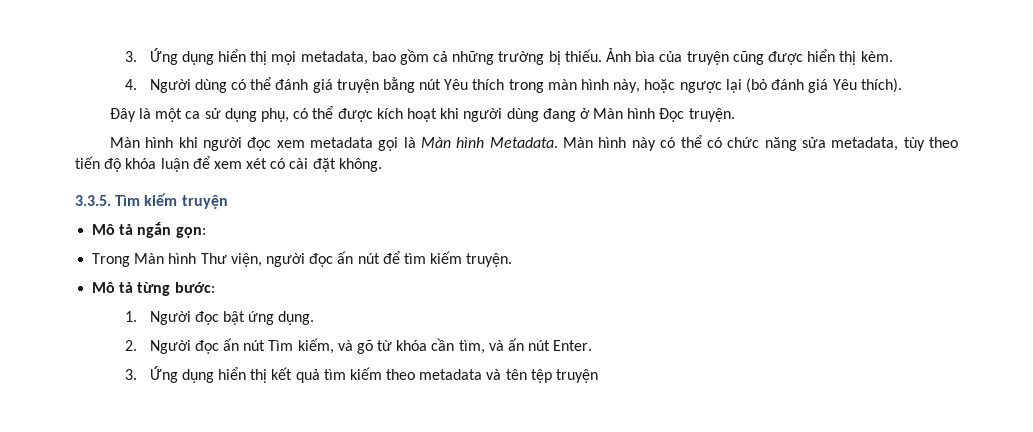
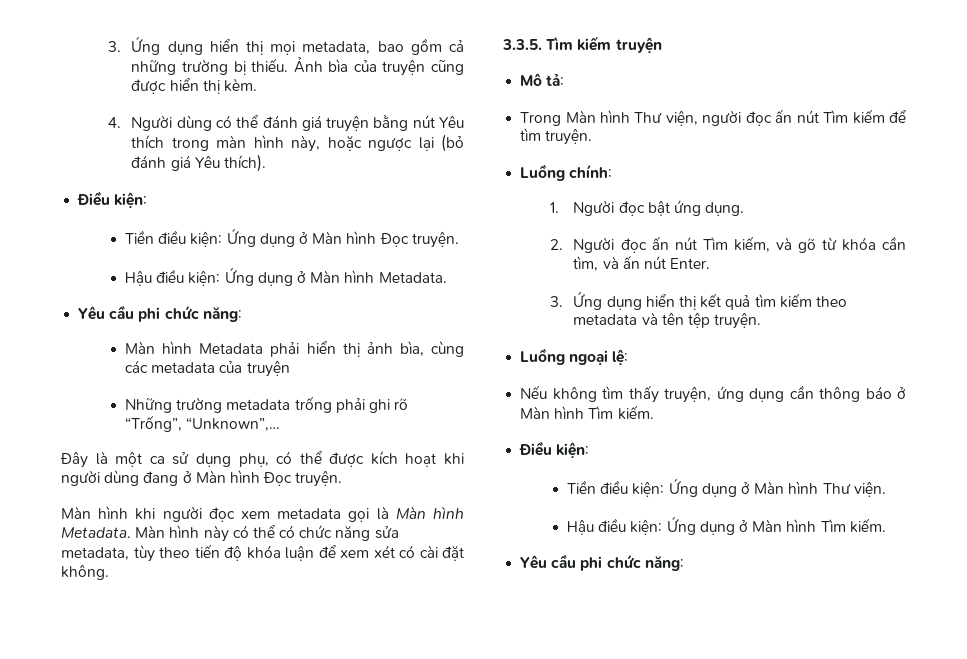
  4. Người dùng có thể đánh giá truyện bằng nút Yêu thích trong màn hình này, hoặc ngược lại (bỏ đánh giá Yêu thích).
+ Điều kiện:
+ Tiền điều kiện: Ứng dụng ở Màn hình Đọc truyện.
+ Hậu điều kiện: Ứng dụng ở Màn hình Metadata.
+ Yêu cầu phi chức năng:
+ Màn hình Metadata phải hiển thị ảnh bìa, cùng các metadata của truyện
+ Những trường metadata trống phải ghi rõ “Trống”, “Unknown”,…
- Mô tả ngắn gọn:
+ Mô tả:
- Trong Màn hình Thư viện, người đọc ấn nút để tìm kiếm truyện.
- Mô tả từng bước:
+ Trong Màn hình Thư viện, người đọc ấn nút Tìm kiếm để tìm truyện.
+ Luồng chính:
- 3. Ứng dụng hiển thị kết quả tìm kiếm theo metadata và tên tệp truyện
+ 3. Ứng dụng hiển thị kết quả tìm kiếm theo metadata và tên tệp truyện.
+ Luồng ngoại lệ:
+ Nếu không tìm thấy truyện, ứng dụng cần thông báo ở Màn hình Tìm kiếm.
+ Điều kiện:
+ Tiền điều kiện: Ứng dụng ở Màn hình Thư viện.
+ Hậu điều kiện: Ứng dụng ở Màn hình Tìm kiếm.
+ Yêu cầu phi chức năng:

